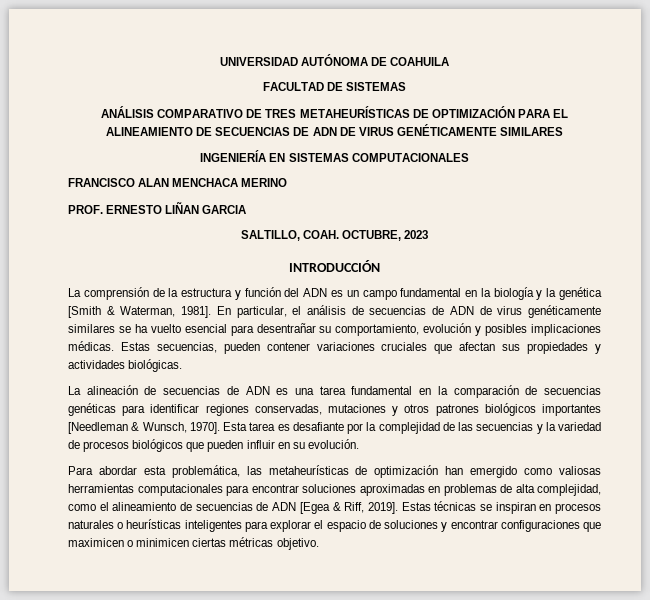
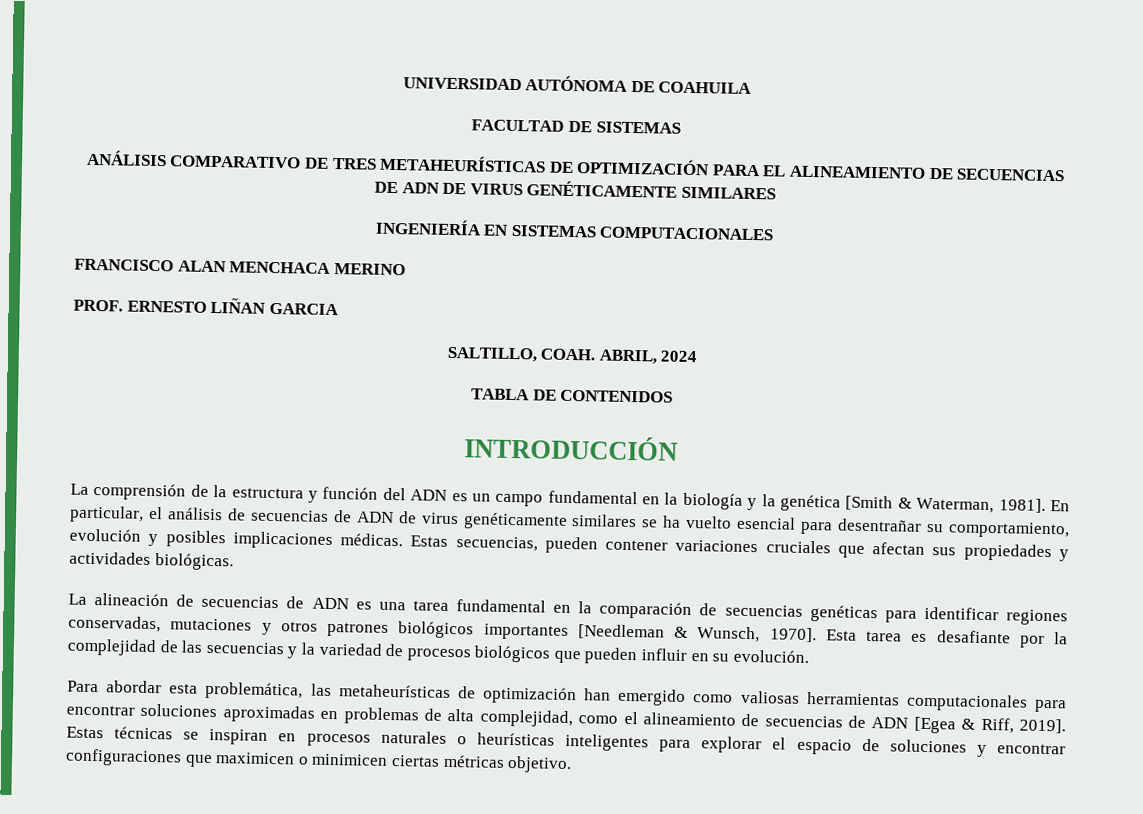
- OCTUBRE, 2023
+ ABRIL, 2024
+ TABLA DE CONTENIDOS

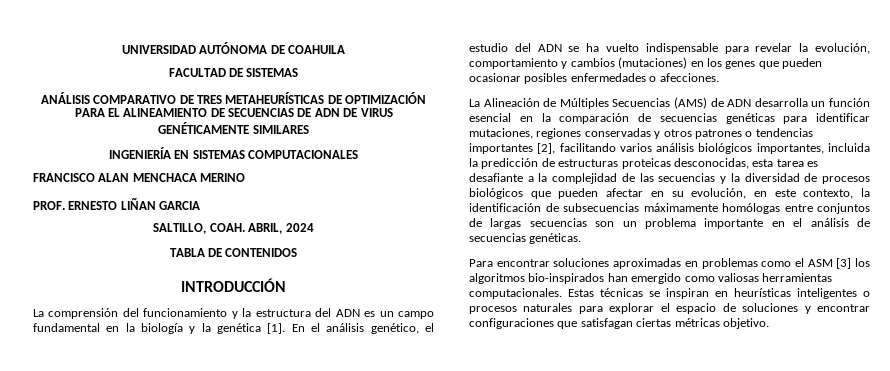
- La comprensión de la estructura y función del ADN es un campo fundamental en la biología y la genética [Smith & Waterman, 1981]. En particular, el análisis de secuencias de ADN de virus genéticamente similares se ha vuelto esencial para desentrañar su comportamiento, evolución y posibles implicaciones médicas. Estas secuencias, pueden contener variaciones cruciales que afectan sus propiedades y actividades biológicas.
- La alineación de secuencias de ADN es una tarea fundamental en la comparación de secuencias genéticas para identificar regiones conservadas, mutaciones y otros patrones biológicos importantes [Needleman & Wunsch, 1970]. Esta tarea es desafiante por la complejidad de las secuencias y la variedad de procesos biológicos que pueden influir en su evolución.
- Para abordar esta problemática, las metaheurísticas de optimización han emergido como valiosas herramientas computacionales para encontrar soluciones aproximadas en problemas de alta complejidad, como el alineamiento de secuencias de ADN [Egea & Riff, 2019].
+ La comprensión del funcionamiento y la estructura del ADN es un campo fundamental en la biología y la genética [1]. En el análisis genético, el estudio del ADN se ha vuelto indispensable para revelar la evolución, comportamiento y cambios (mutaciones) en los genes que pueden ocasionar posibles enfermedades o afecciones.
+ La Alineación de Múltiples Secuencias (AMS) de ADN desarrolla un función esencial en la comparación de secuencias genéticas para identificar mutaciones, regiones conservadas y otros patrones o tendencias importantes [2], facilitando varios análisis biológicos importantes, incluida la predicción de estructuras proteicas desconocidas, esta tarea es desafiante a la complejidad de las secuencias y la diversidad de procesos biológicos que pueden afectar en su evolución, en este contexto, la identificación de subsecuencias máximamente homólogas entre conjuntos de largas secuencias son un problema importante en el análisis de secuencias genéticas.
+ Para encontrar soluciones aproximadas en problemas como el ASM [3] los algoritmos bio-inspirados han emergido como valiosas herramientas computacionales.
- Estas técnicas se inspiran en procesos naturales o heurísticas inteligentes para explorar el espacio de soluciones y encontrar configuraciones que maximicen o minimicen ciertas métricas objetivo.
+ Estas técnicas se inspiran en heurísticas inteligentes o procesos naturales para explorar el espacio de soluciones y encontrar configuraciones que satisfagan ciertas métricas objetivo.

